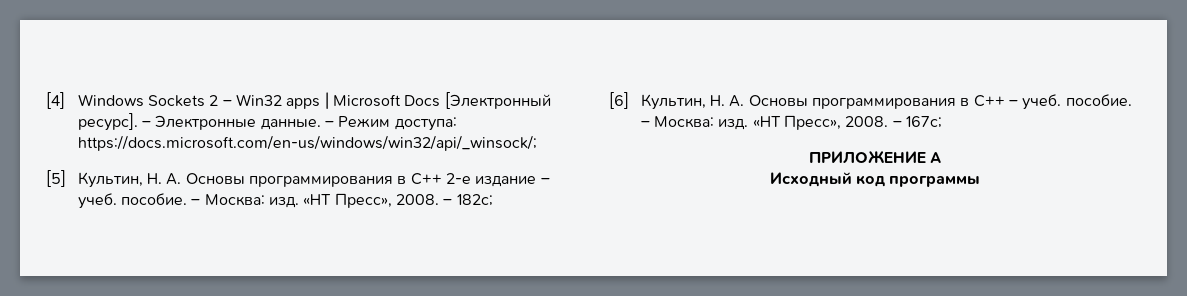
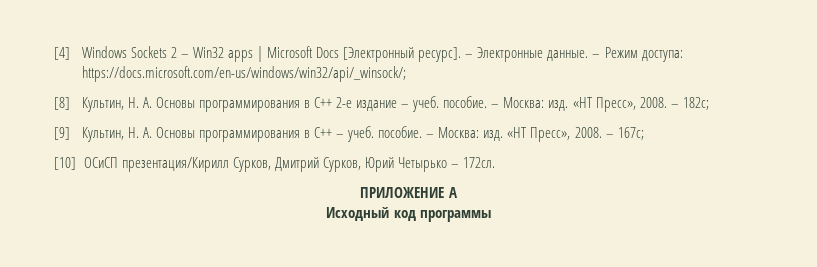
- [5] Культин, Н. А. Основы программирования в C++ 2-е издание – учеб. пособие.
+ [8] Культин, Н. А. Основы программирования в C++ 2-е издание – учеб. пособие.
- [6] Культин, Н. А. Основы программирования в C++ – учеб. пособие.
+ [9] Культин, Н. А. Основы программирования в C++ – учеб. пособие.
+ [10] ОСиСП презентация/Кирилл Сурков, Дмитрий Сурков, Юрий Четырько – 172сл.

